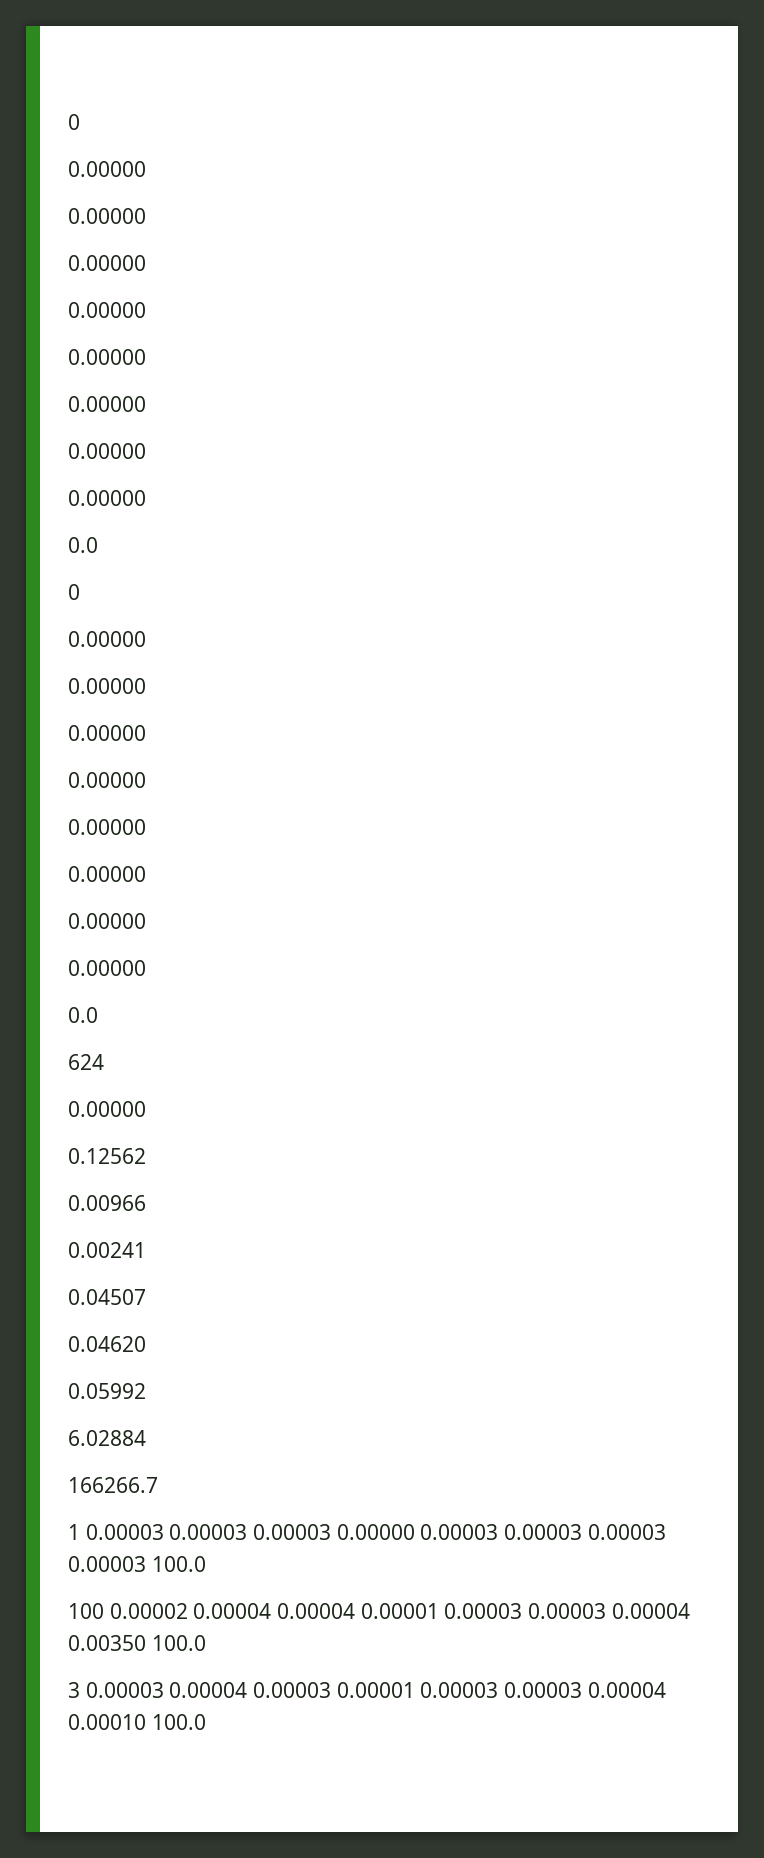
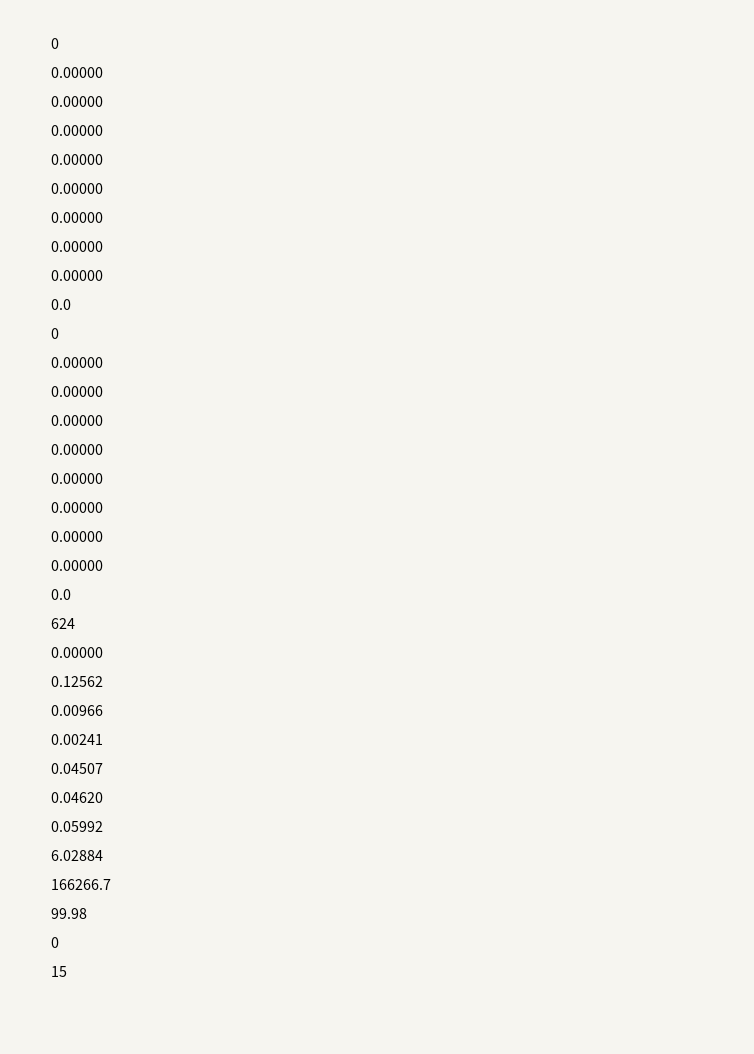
- 1 0.00003 0.00003 0.00003 0.00000 0.00003 0.00003 0.00003 0.00003 100.0
- 100 0.00002 0.00004 0.00004 0.00001 0.00003 0.00003 0.00004 0.00350 100.0
- 3 0.00003 0.00004 0.00003 0.00001 0.00003 0.00003 0.00004 0.00010 100.0
+ 99.98
+ 0
+ 15

